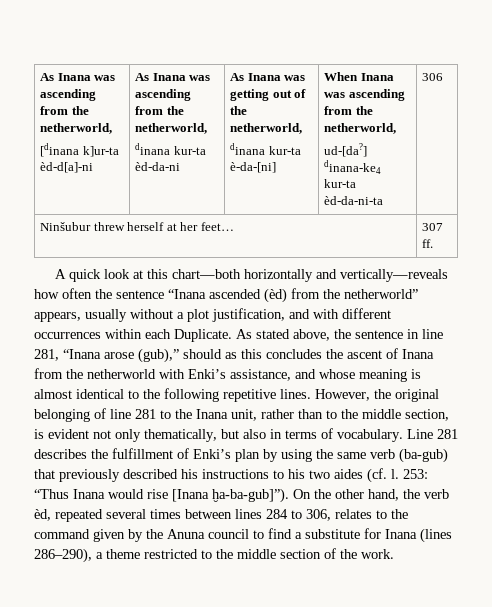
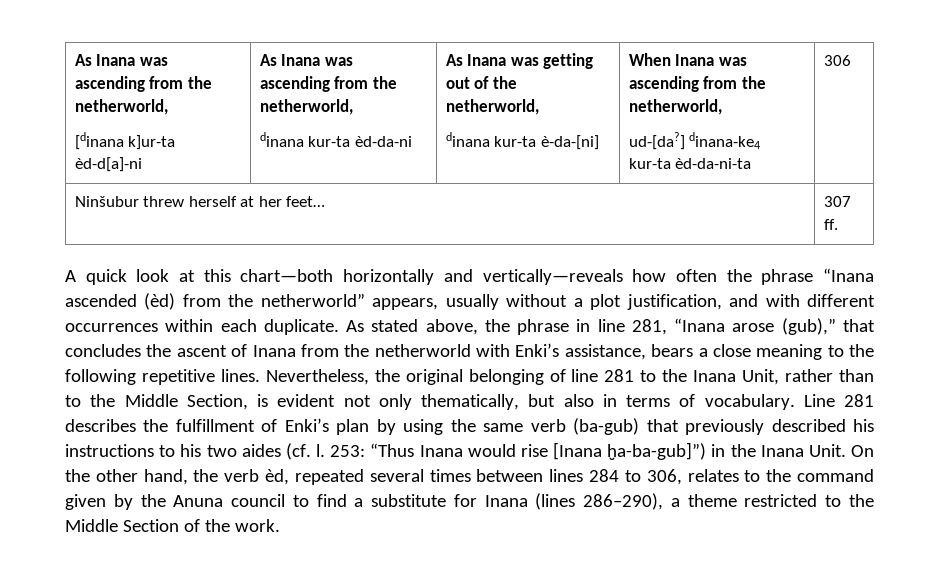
- A quick look at this chart—both horizontally and vertically—reveals how often the sentence “Inana ascended (èd) from the netherworld” appears, usually without a plot justification, and with different occurrences within each Duplicate.
+ A quick look at this chart—both horizontally and vertically—reveals how often the phrase “Inana ascended (èd) from the netherworld” appears, usually without a plot justification, and with different occurrences within each duplicate.
- As stated above, the sentence in line 281, “Inana arose (gub),” should as this concludes the ascent of Inana from the netherworld with Enki’s assistance, and whose meaning is almost identical to the following repetitive lines.
+ As stated above, the phrase in line 281, “Inana arose (gub),” that concludes the ascent of Inana from the netherworld with Enki’s assistance, bears a close meaning to the following repetitive lines.
- However, the original belonging of line 281 to the Inana unit, rather than to the middle section, is evident not only thematically, but also in terms of vocabulary.
+ Nevertheless, the original belonging of line 281 to the Inana Unit, rather than to the Middle Section, is evident not only thematically, but also in terms of vocabulary.
- 253: “Thus Inana would rise [Inana ḫa-ba-gub]”).
+ 253: “Thus Inana would rise [Inana ḫa-ba-gub]”) in the Inana Unit.
- On the other hand, the verb èd, repeated several times between lines 284 to 306, relates to the command given by the Anuna council to find a substitute for Inana (lines 286–290), a theme restricted to the middle section of the work.
+ On the other hand, the verb èd, repeated several times between lines 284 to 306, relates to the command given by the Anuna council to find a substitute for Inana (lines 286–290), a theme restricted to the Middle Section of the work.

